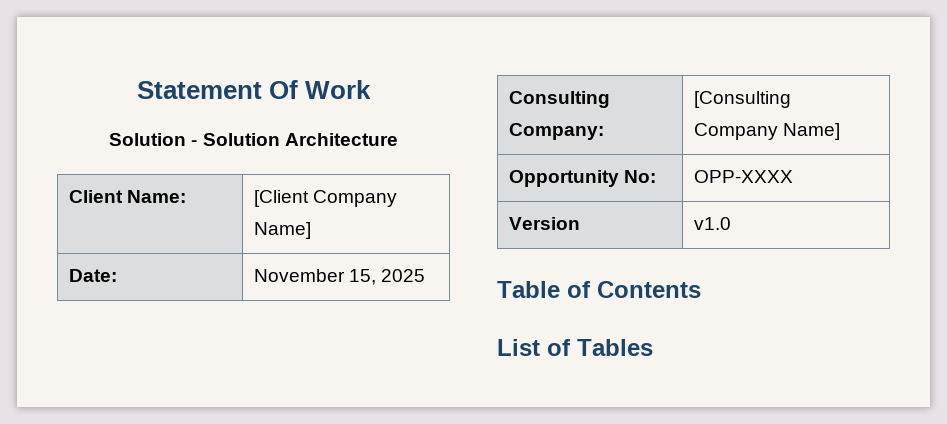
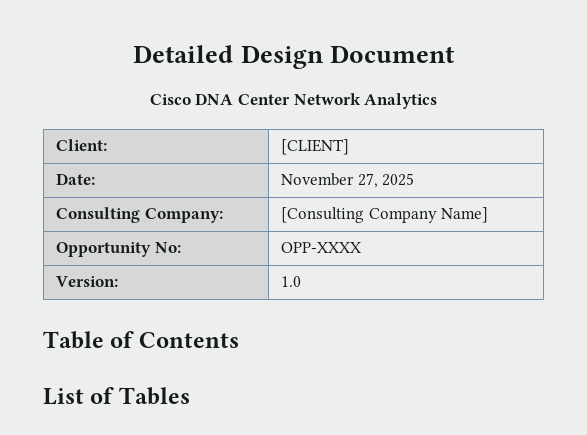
- Statement Of Work
- Solution - Solution Architecture
- Client Name: | [Client Company Name]
+ Detailed Design Document
+ Cisco DNA Center Network Analytics
+ Client: | [CLIENT]
- Date: | November 15, 2025
+ Date: | November 27, 2025
- Version | v1.0
+ Version: | 1.0

